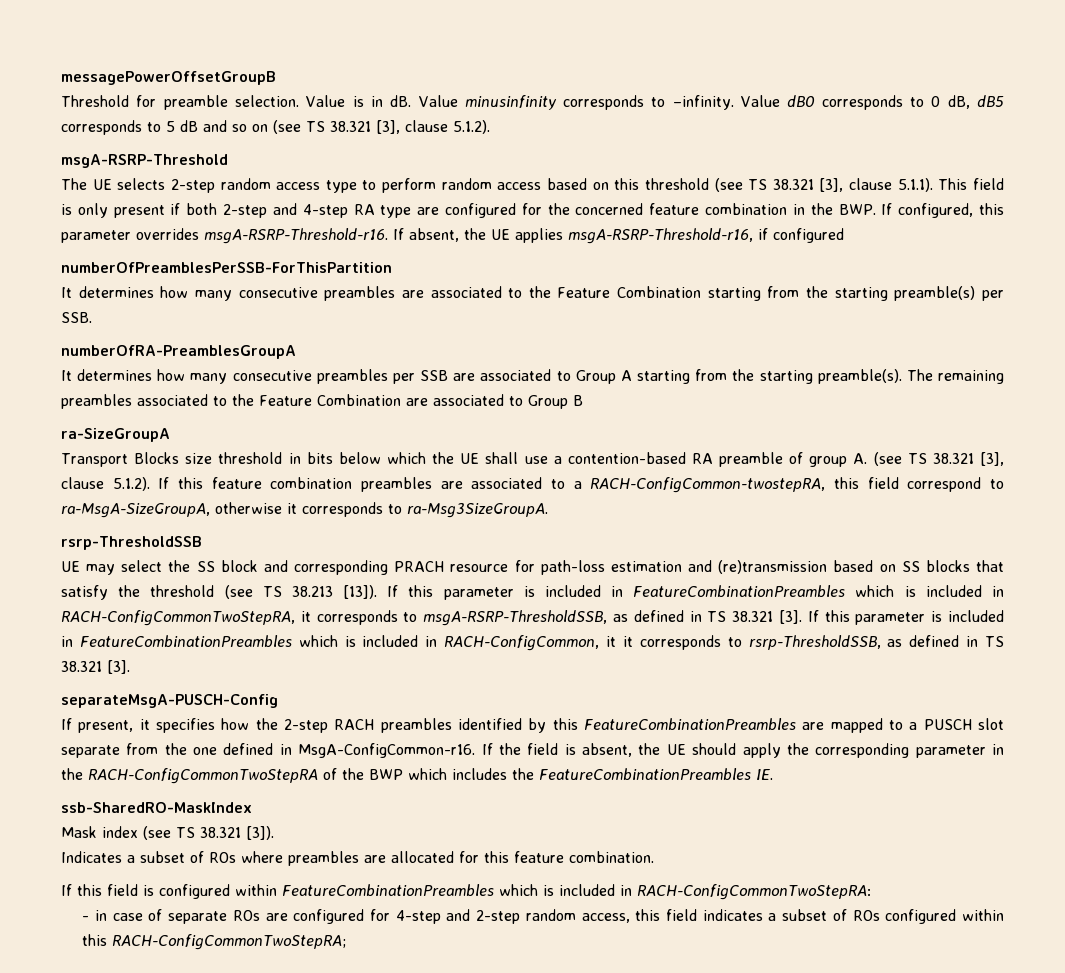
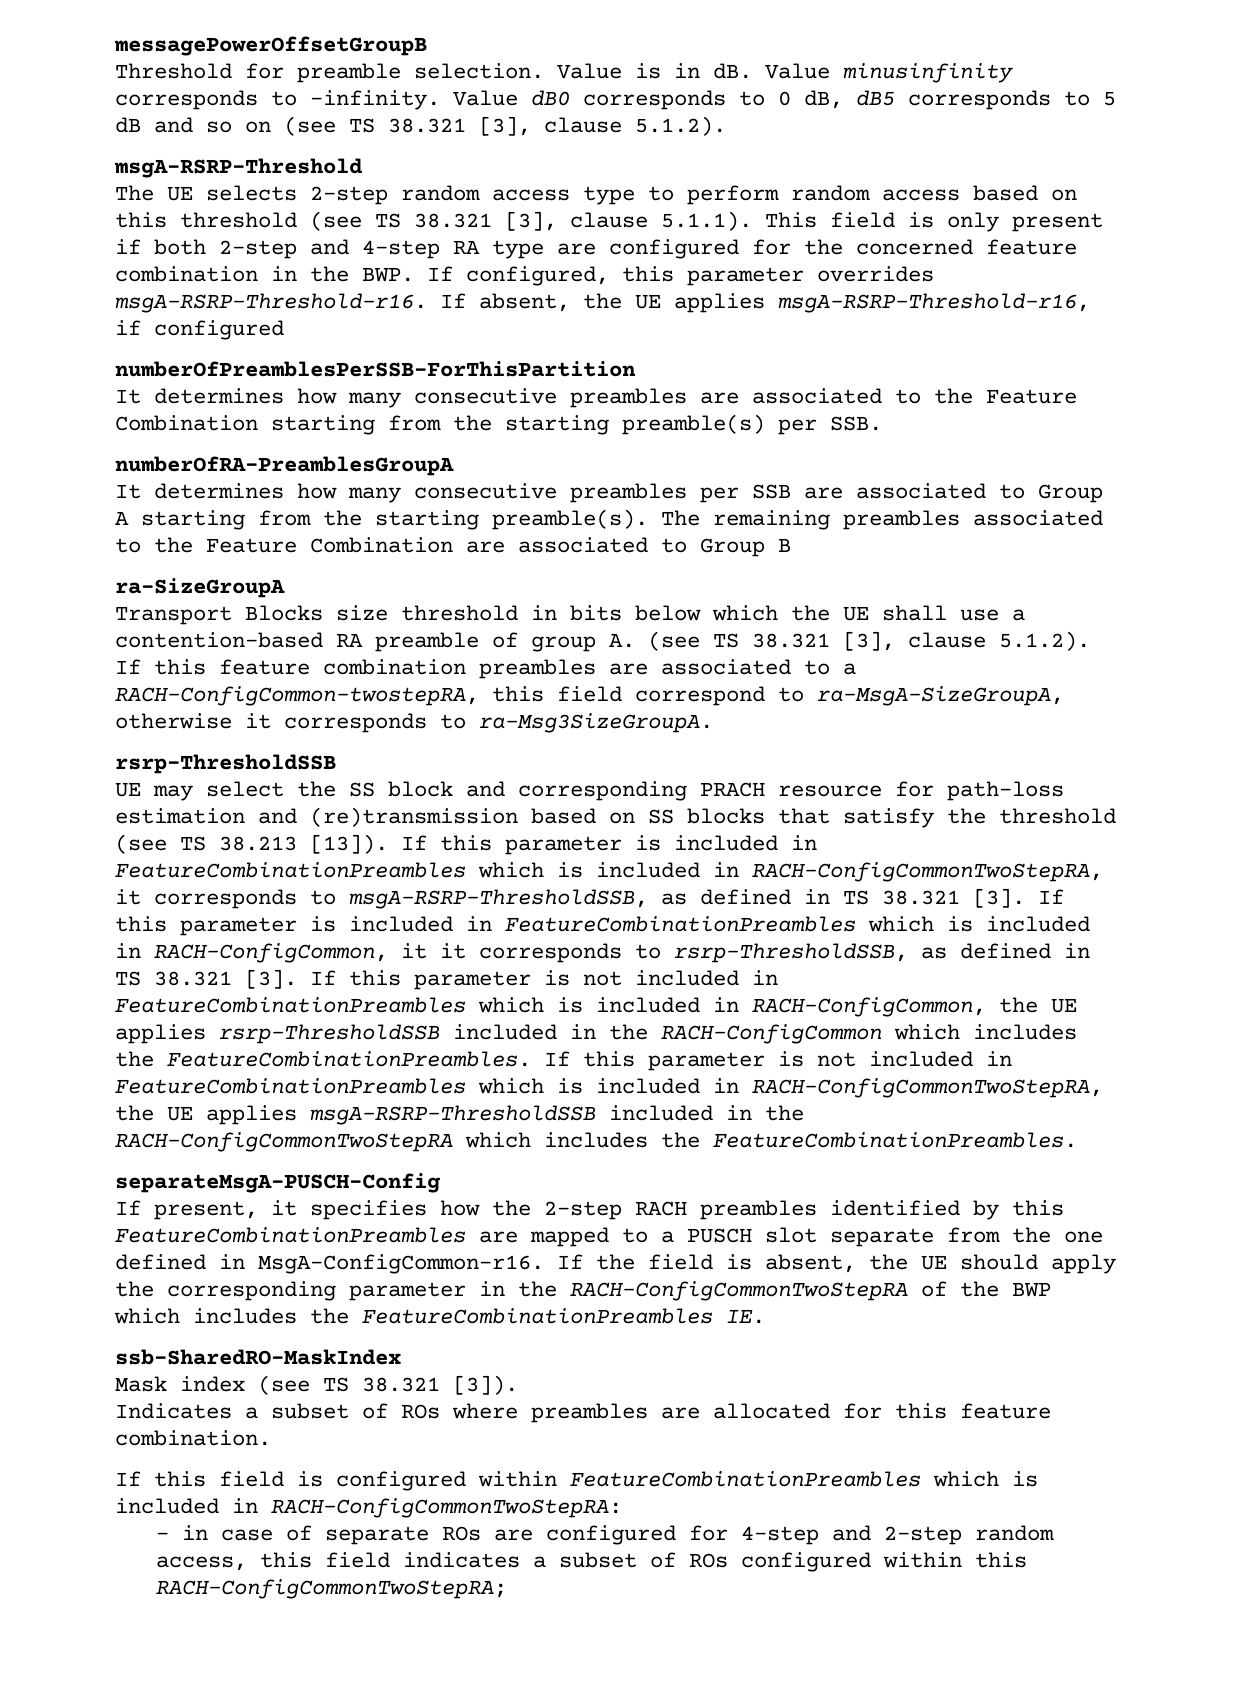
+ If this parameter is not included in FeatureCombinationPreambles which is included in RACH-ConfigCommon, the UE applies rsrp-ThresholdSSB included in the RACH-ConfigCommon which includes the FeatureCombinationPreambles. If this parameter is not included in FeatureCombinationPreambles which is included in RACH-ConfigCommonTwoStepRA, the UE applies msgA-RSRP-ThresholdSSB included in the RACH-ConfigCommonTwoStepRA which includes the FeatureCombinationPreambles.

